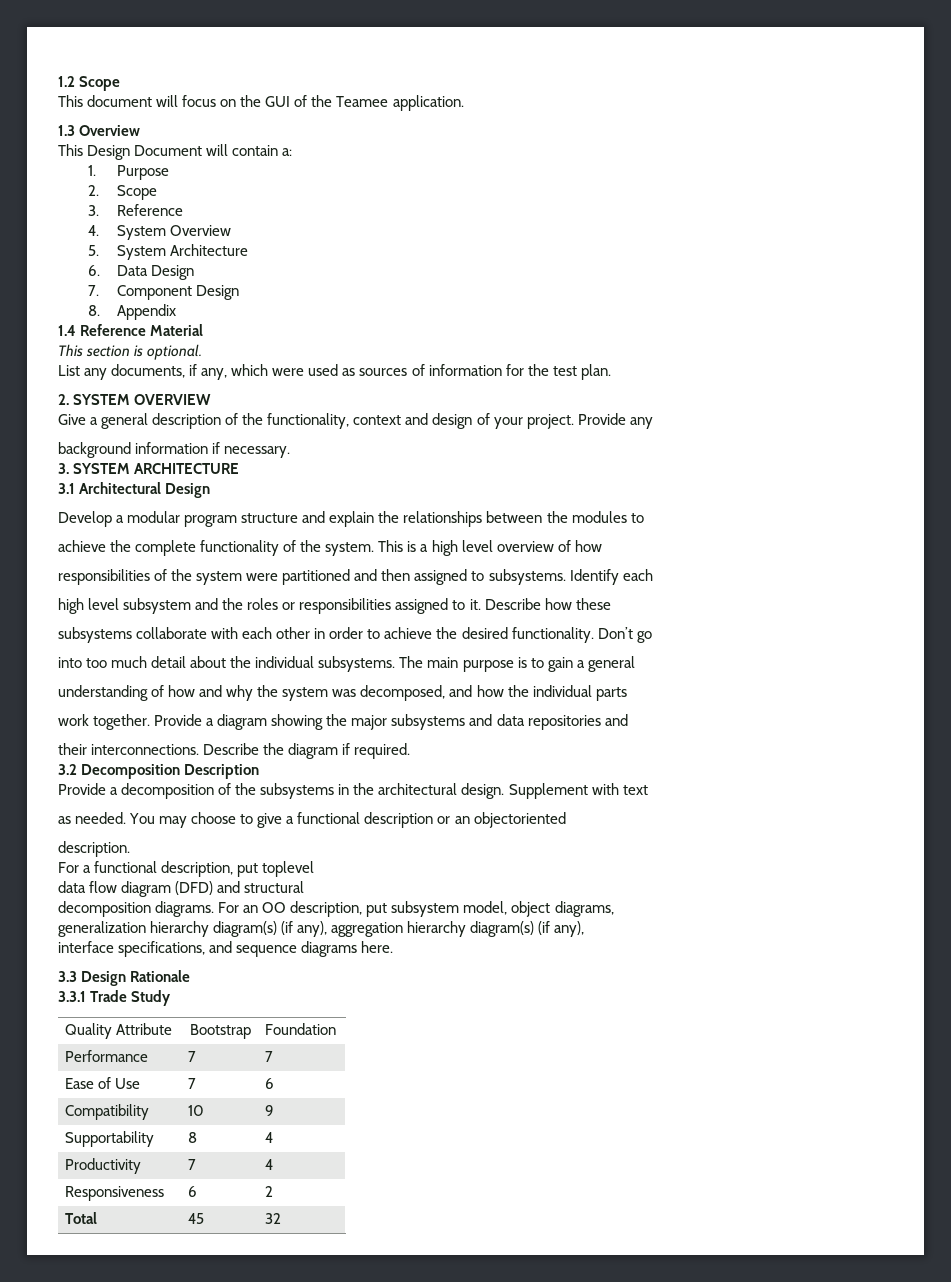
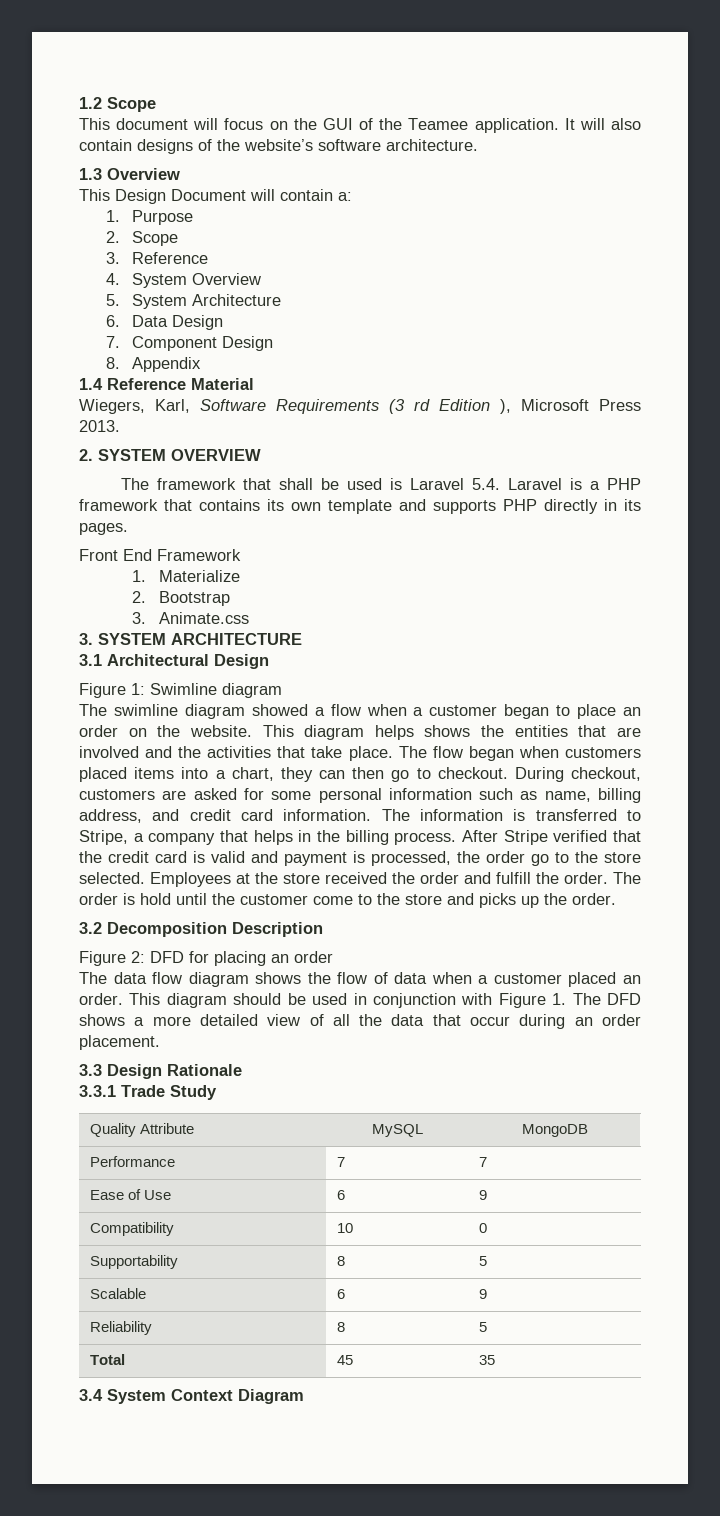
+ It will also contain designs of the website’s software architecture.
- This section is optional.
- List any documents, if any, which were used as sources of information for the test plan.
+ Wiegers, Karl, Software Requirements (3 rd Edition ), Microsoft Press 2013.
  2. SYSTEM OVERVIEW
- Give a general description of the functionality, context and design of your project. Provide any
- background information if necessary.
+ The framework that shall be used is Laravel 5.4. Laravel is a PHP framework that contains its own template and supports PHP directly in its pages.
+ Front End Framework
+ 1. Materialize
+ 2. Bootstrap
+ 3. Animate.css
- Develop a modular program structure and explain the relationships between the modules to
- achieve the complete functionality of the system. This is a high level overview of how
- responsibilities of the system were partitioned and then assigned to subsystems. Identify each
- high level subsystem and the roles or responsibilities assigned to it. Describe how these
- subsystems collaborate with each other in order to achieve the desired functionality. Don’t go
- into too much detail about the individual subsystems. The main purpose is to gain a general
- understanding of how and why the system was decomposed, and how the individual parts
- work together. Provide a diagram showing the major subsystems and data repositories and
- their interconnections. Describe the diagram if required.
+ Figure 1: Swimline diagram
+ The swimline diagram showed a flow when a customer began to place an order on the website. This diagram helps shows the entities that are involved and the activities that take place. The flow began when customers placed items into a chart, they can then go to checkout. During checkout, customers are asked for some personal information such as name, billing address, and credit card information. The information is transferred to Stripe, a company that helps in the billing process. After Stripe verified that the credit card is valid and payment is processed, the order go to the store selected. Employees at the store received the order and fulfill the order. The order is hold until the customer come to the store and picks up the order.
  3.2 Decomposition Description
- Provide a decomposition of the subsystems in the architectural design. Supplement with text
- as needed. You may choose to give a functional description or an objectoriented
- description.
- For a functional description, put toplevel
- data flow diagram (DFD) and structural
- decomposition diagrams. For an OO description, put subsystem model, object diagrams,
- generalization hierarchy diagram(s) (if any), aggregation hierarchy diagram(s) (if any),
- interface specifications, and sequence diagrams here.
+ Figure 2: DFD for placing an order
+ The data flow diagram shows the flow of data when a customer placed an order. This diagram should be used in conjunction with Figure 1. The DFD shows a more detailed view of all the data that occur during an order placement.
- Quality Attribute | Bootstrap | Foundation
+ Quality Attribute | MySQL | MongoDB
- Ease of Use | 7 | 6
+ Ease of Use | 6 | 9
- Compatibility | 10 | 9
+ Compatibility | 10 | 0
- Supportability | 8 | 4
- Productivity | 7 | 4
- Responsiveness | 6 | 2
- Total | 45 | 32
+ Supportability | 8 | 5
+ Scalable | 6 | 9
+ Reliability | 8 | 5
+ Total | 45 | 35
+ 3.4 System Context Diagram

